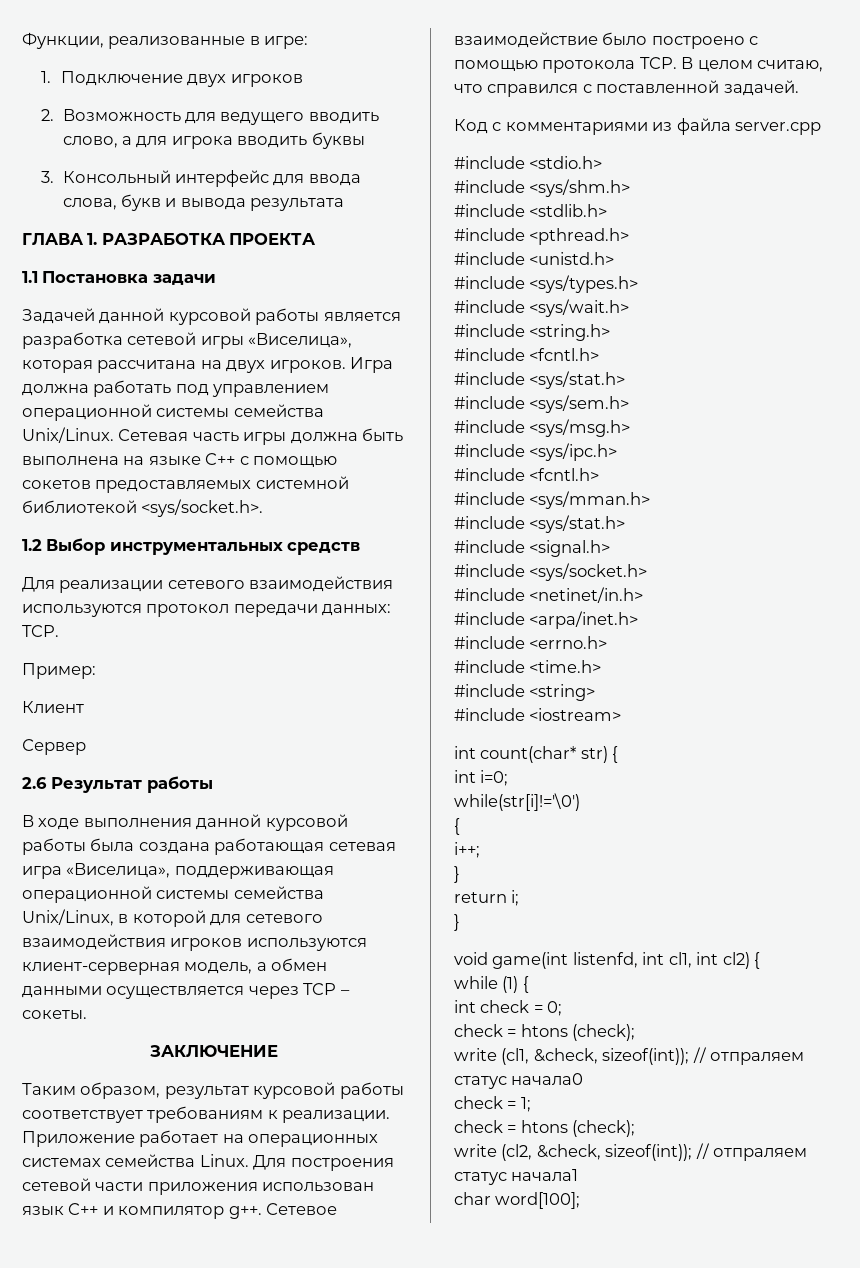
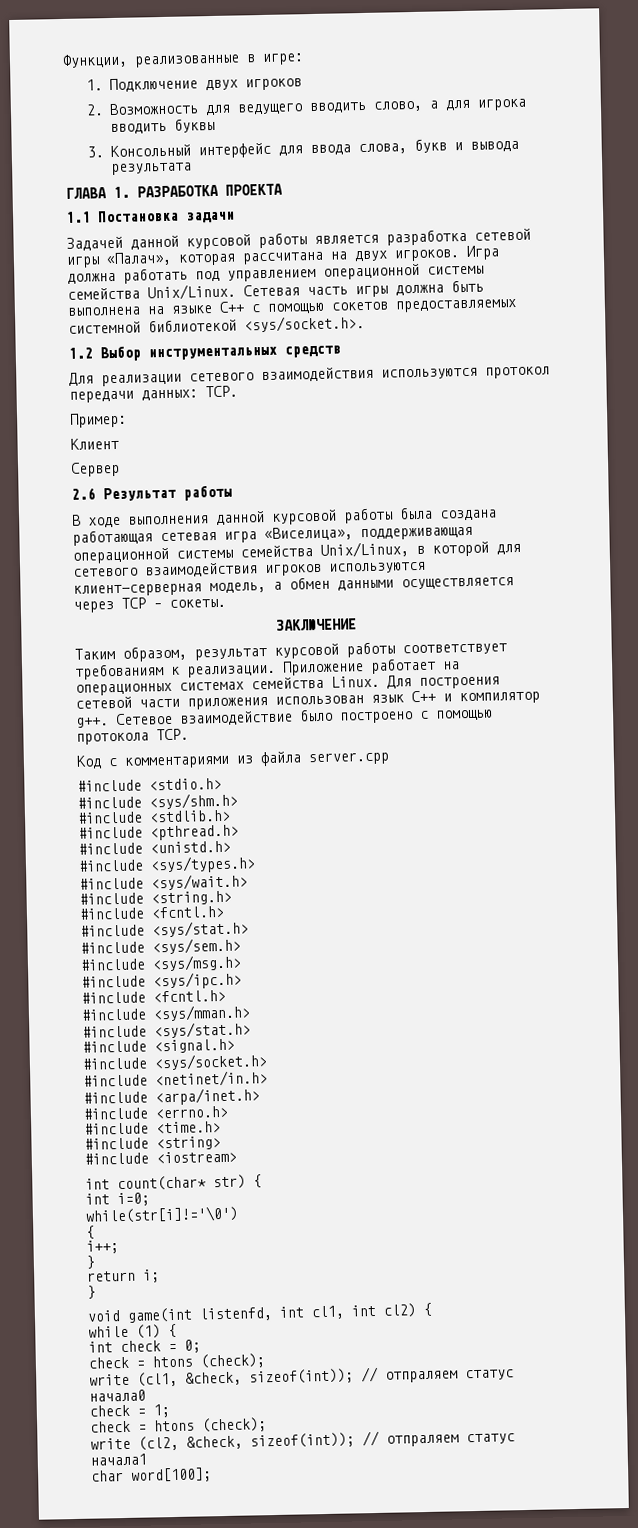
- Задачей данной курсовой работы является разработка сетевой игры «Виселица», которая рассчитана на двух игроков.
+ Задачей данной курсовой работы является разработка сетевой игры «Палач», которая рассчитана на двух игроков.
- Сетевое взаимодействие было построено с помощью протокола TCP. В целом считаю, что справился с поставленной задачей.
+ Сетевое взаимодействие было построено с помощью протокола TCP.

